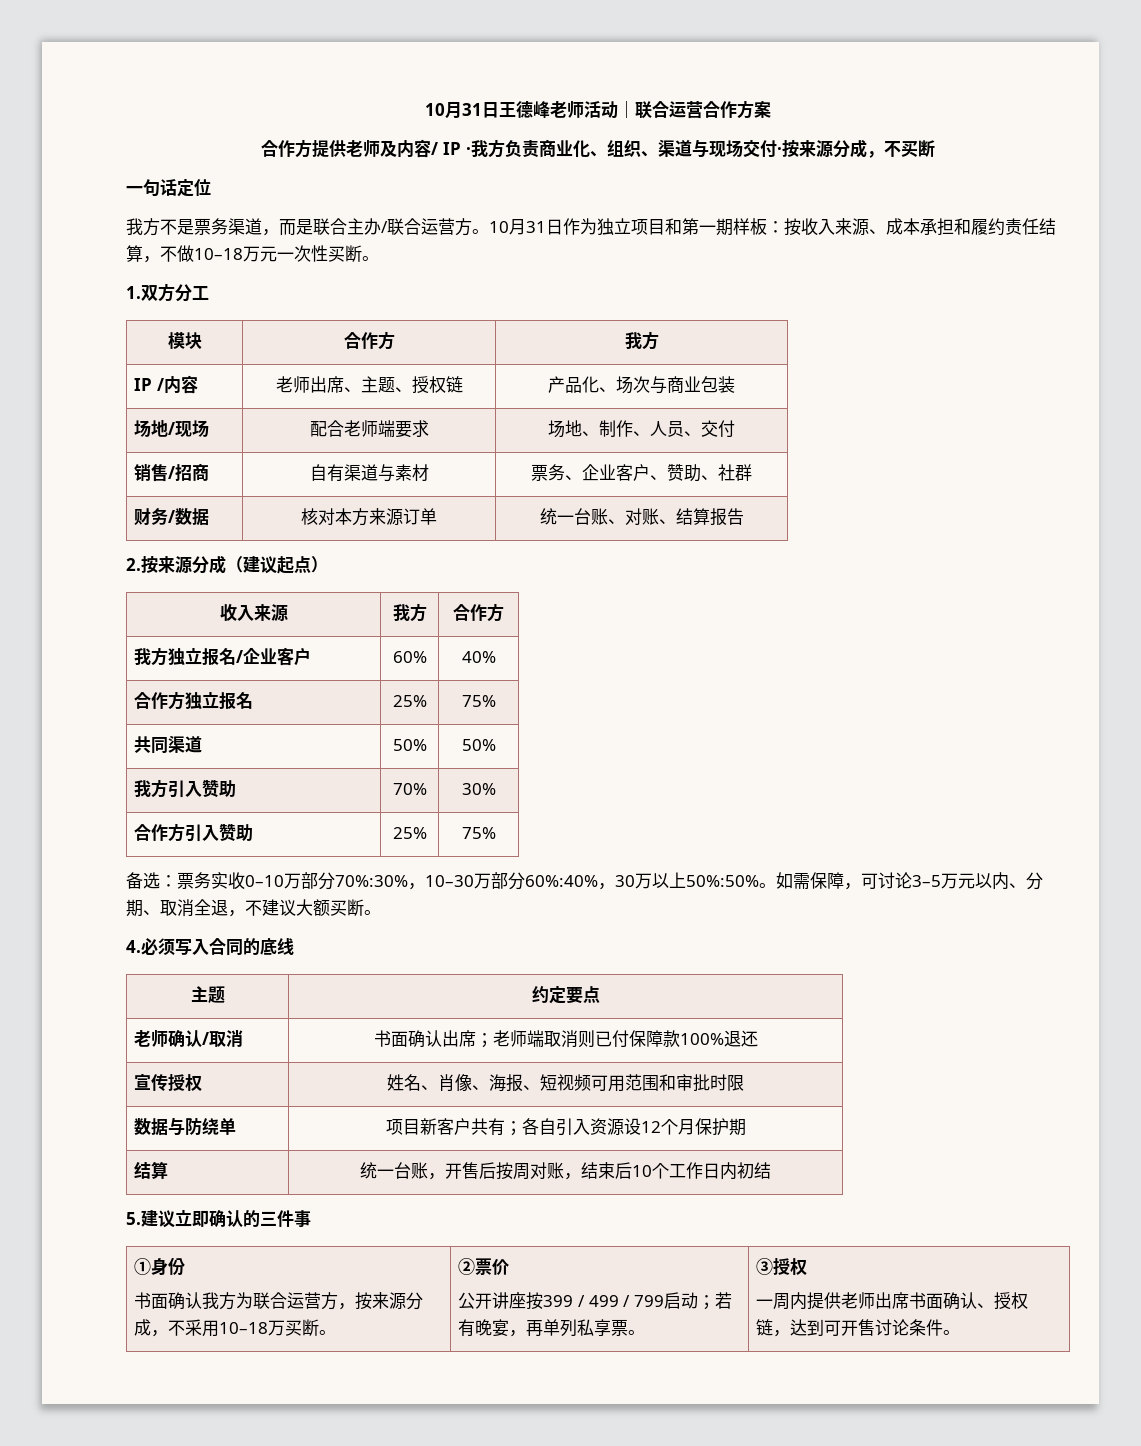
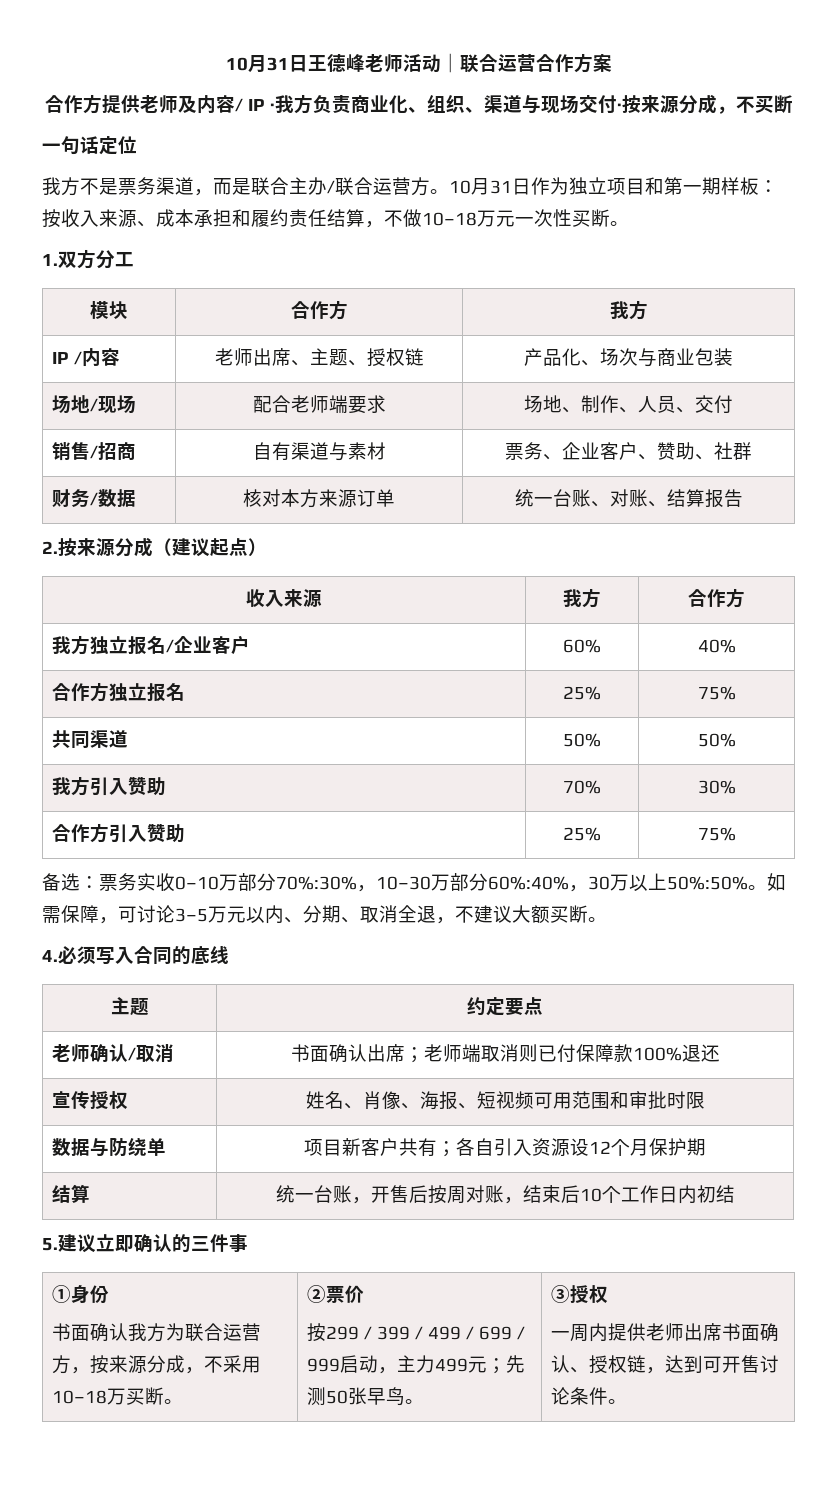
- 公开讲座按399 / 499 / 799启动；若有晚宴，再单列私享票。
+ 按299 / 399 / 499 / 699 / 999启动，主力499元；先测50张早鸟。

